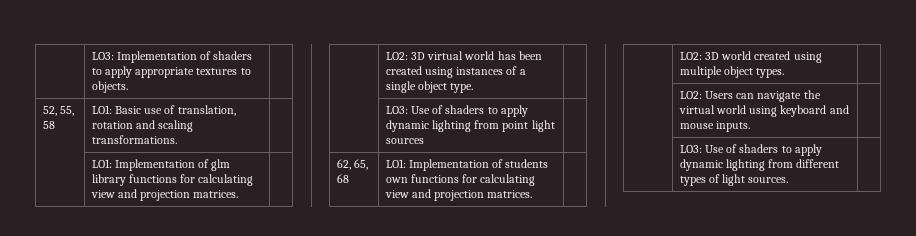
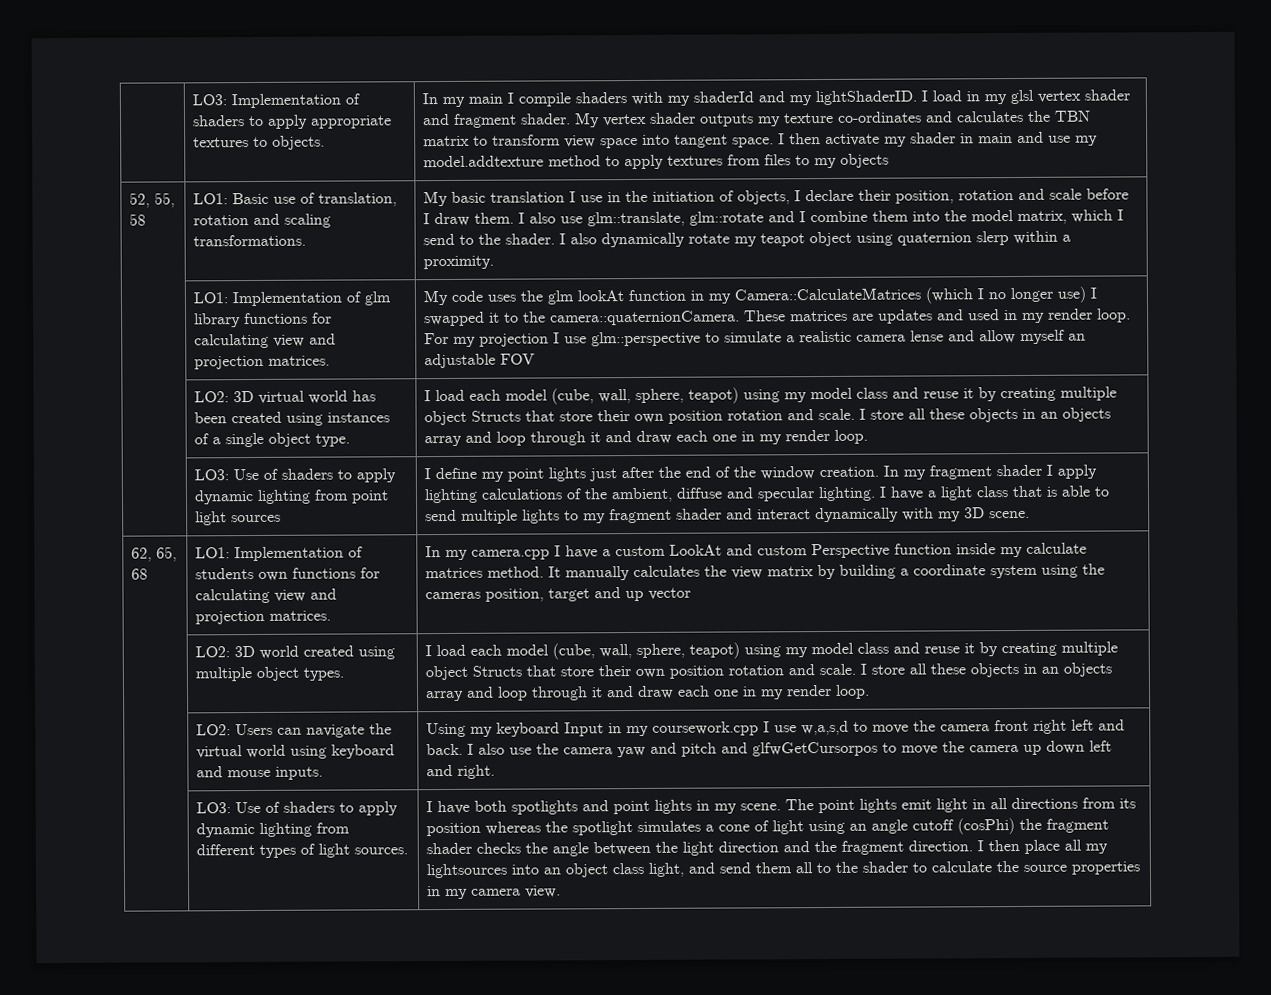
+ In my main I compile shaders with my shaderId and my lightShaderID. I load in my glsl vertex shader and fragment shader. My vertex shader outputs my texture co-ordinates and calculates the TBN matrix to transform view space into tangent space. I then activate my shader in main and use my model.addtexture method to apply textures from files to my objects
+ My basic translation I use in the initiation of objects, I declare their position, rotation and scale before I draw them. I also use glm::translate, glm::rotate and I combine them into the model matrix, which I send to the shader. I also dynamically rotate my teapot object using quaternion slerp within a proximity.
+ My code uses the glm lookAt function in my Camera::CalculateMatrices (which I no longer use) I swapped it to the camera::quaternionCamera. These matrices are updates and used in my render loop. For my projection I use glm::perspective to simulate a realistic camera lense and allow myself an adjustable FOV
- LO2: 3D virtual world has been created using instances of a single object type.
+ LO2: 3D virtual world has been created using instances of a single object type. | I load each model (cube, wall, sphere, teapot) using my model class and reuse it by creating multiple object Structs that store their own position rotation and scale. I store all these objects in an objects array and loop through it and draw each one in my render loop.
+ I define my point lights just after the end of the window creation. In my fragment shader I apply lighting calculations of the ambient, diffuse and specular lighting. I have a light class that is able to send multiple lights to my fragment shader and interact dynamically with my 3D scene.
+ In my camera.cpp I have a custom LookAt and custom Perspective function inside my calculate matrices method. It manually calculates the view matrix by building a coordinate system using the cameras position, target and up vector
- LO2: 3D world created using multiple object types.
+ LO2: 3D world created using multiple object types. | I load each model (cube, wall, sphere, teapot) using my model class and reuse it by creating multiple object Structs that store their own position rotation and scale. I store all these objects in an objects array and loop through it and draw each one in my render loop.
+ Using my keyboard Input in my coursework.cpp I use w,a,s,d to move the camera front right left and back. I also use the camera yaw and pitch and glfwGetCursorpos to move the camera up down left and right.
+ I have both spotlights and point lights in my scene. The point lights emit light in all directions from its position whereas the spotlight simulates a cone of light using an angle cutoff (cosPhi) the fragment shader checks the angle between the light direction and the fragment direction. I then place all my lightsources into an object class light, and send them all to the shader to calculate the source properties in my camera view.

